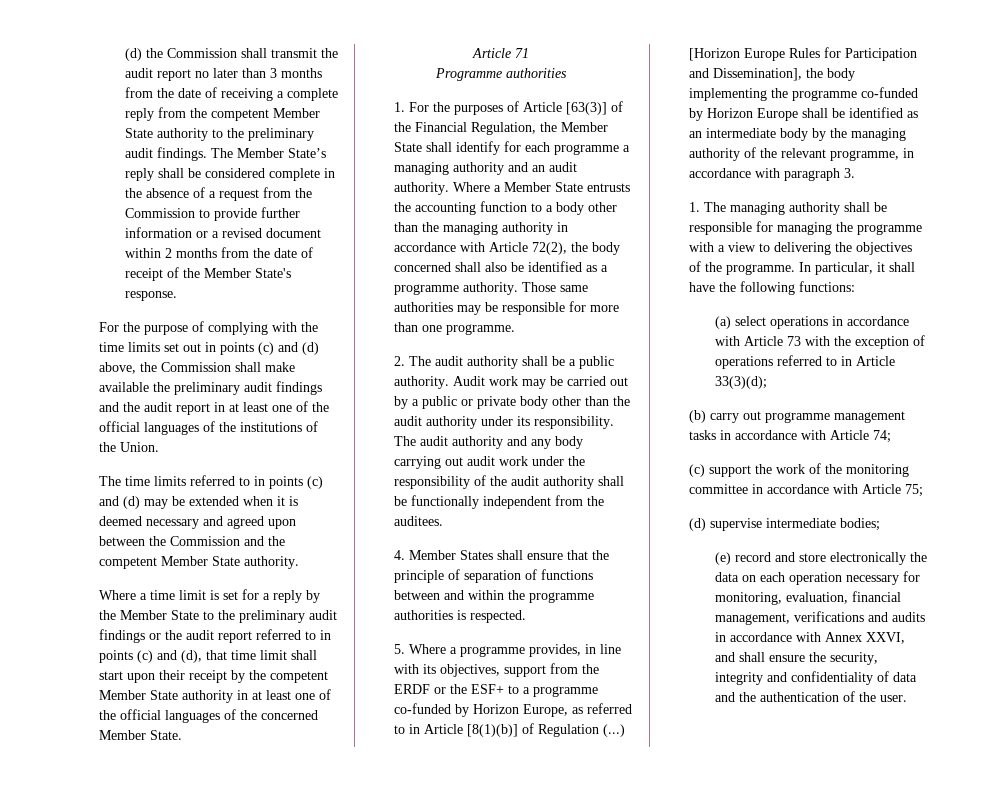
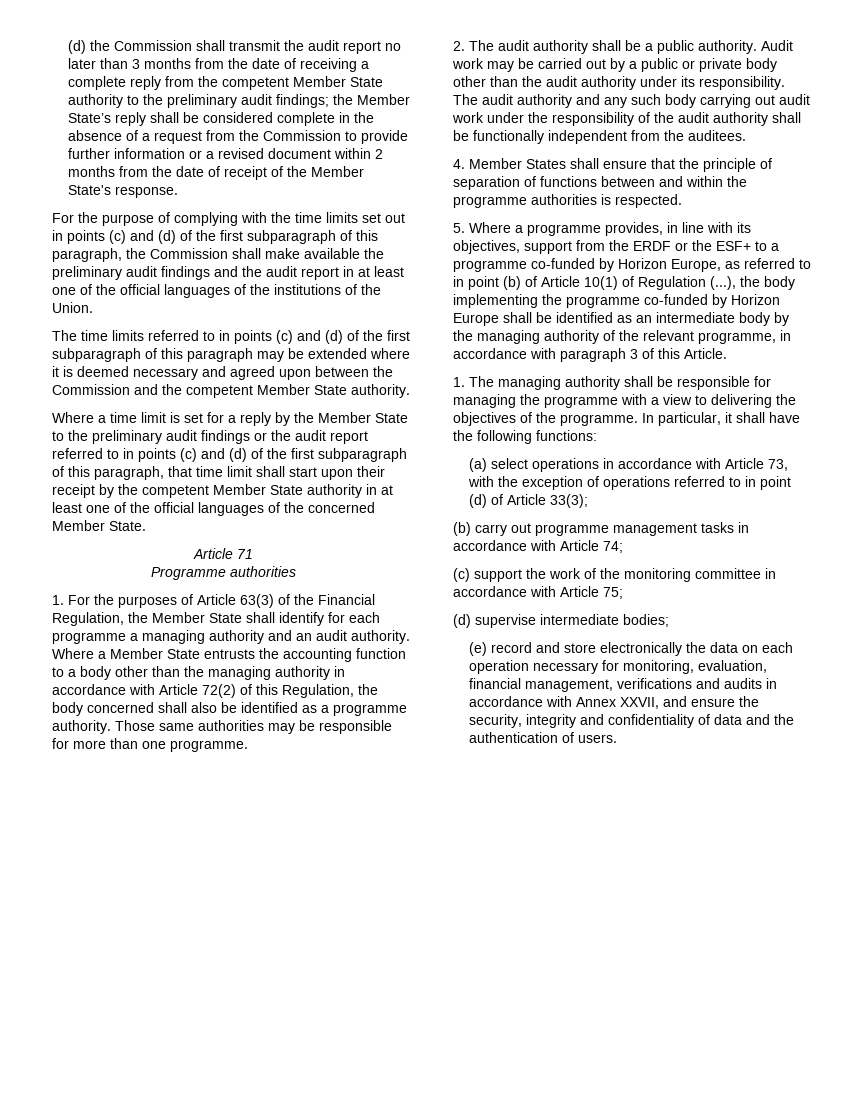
- (d) the Commission shall transmit the audit report no later than 3 months from the date of receiving a complete reply from the competent Member State authority to the preliminary audit findings. The Member State’s reply shall be considered complete in the absence of a request from the Commission to provide further information or a revised document within 2 months from the date of receipt of the Member State's response.
+ (d) the Commission shall transmit the audit report no later than 3 months from the date of receiving a complete reply from the competent Member State authority to the preliminary audit findings; the Member State’s reply shall be considered complete in the absence of a request from the Commission to provide further information or a revised document within 2 months from the date of receipt of the Member State's response.
- For the purpose of complying with the time limits set out in points (c) and (d) above, the Commission shall make available the preliminary audit findings and the audit report in at least one of the official languages of the institutions of the Union.
+ For the purpose of complying with the time limits set out in points (c) and (d) of the first subparagraph of this paragraph, the Commission shall make available the preliminary audit findings and the audit report in at least one of the official languages of the institutions of the Union.
- The time limits referred to in points (c) and (d) may be extended when it is deemed necessary and agreed upon between the Commission and the competent Member State authority.
+ The time limits referred to in points (c) and (d) of the first subparagraph of this paragraph may be extended where it is deemed necessary and agreed upon between the Commission and the competent Member State authority.
- Where a time limit is set for a reply by the Member State to the preliminary audit findings or the audit report referred to in points (c) and (d), that time limit shall start upon their receipt by the competent Member State authority in at least one of the official languages of the concerned Member State.
+ Where a time limit is set for a reply by the Member State to the preliminary audit findings or the audit report referred to in points (c) and (d) of the first subparagraph of this paragraph, that time limit shall start upon their receipt by the competent Member State authority in at least one of the official languages of the concerned Member State.
- 1. For the purposes of Article [63(3)] of the Financial Regulation, the Member State shall identify for each programme a managing authority and an audit authority.
+ 1. For the purposes of Article 63(3) of the Financial Regulation, the Member State shall identify for each programme a managing authority and an audit authority.
- Where a Member State entrusts the accounting function to a body other than the managing authority in accordance with Article 72(2), the body concerned shall also be identified as a programme authority.
+ Where a Member State entrusts the accounting function to a body other than the managing authority in accordance with Article 72(2) of this Regulation, the body concerned shall also be identified as a programme authority.
- The audit authority and any body carrying out audit work under the responsibility of the audit authority shall be functionally independent from the auditees.
+ The audit authority and any such body carrying out audit work under the responsibility of the audit authority shall be functionally independent from the auditees.
- 5. Where a programme provides, in line with its objectives, support from the ERDF or the ESF+ to a programme co-funded by Horizon Europe, as referred to in Article [8(1)(b)] of Regulation (...) [Horizon Europe Rules for Participation and Dissemination], the body implementing the programme co-funded by Horizon Europe shall be identified as an intermediate body by the managing authority of the relevant programme, in accordance with paragraph 3.
+ 5. Where a programme provides, in line with its objectives, support from the ERDF or the ESF+ to a programme co-funded by Horizon Europe, as referred to in point (b) of Article 10(1) of Regulation (...), the body implementing the programme co-funded by Horizon Europe shall be identified as an intermediate body by the managing authority of the relevant programme, in accordance with paragraph 3 of this Article.
- (a) select operations in accordance with Article 73 with the exception of operations referred to in Article 33(3)(d);
+ (a) select operations in accordance with Article 73, with the exception of operations referred to in point (d) of Article 33(3);
- (e) record and store electronically the data on each operation necessary for monitoring, evaluation, financial management, verifications and audits in accordance with Annex XXVI, and shall ensure the security, integrity and confidentiality of data and the authentication of the user.
+ (e) record and store electronically the data on each operation necessary for monitoring, evaluation, financial management, verifications and audits in accordance with Annex XXVII, and ensure the security, integrity and confidentiality of data and the authentication of users.

